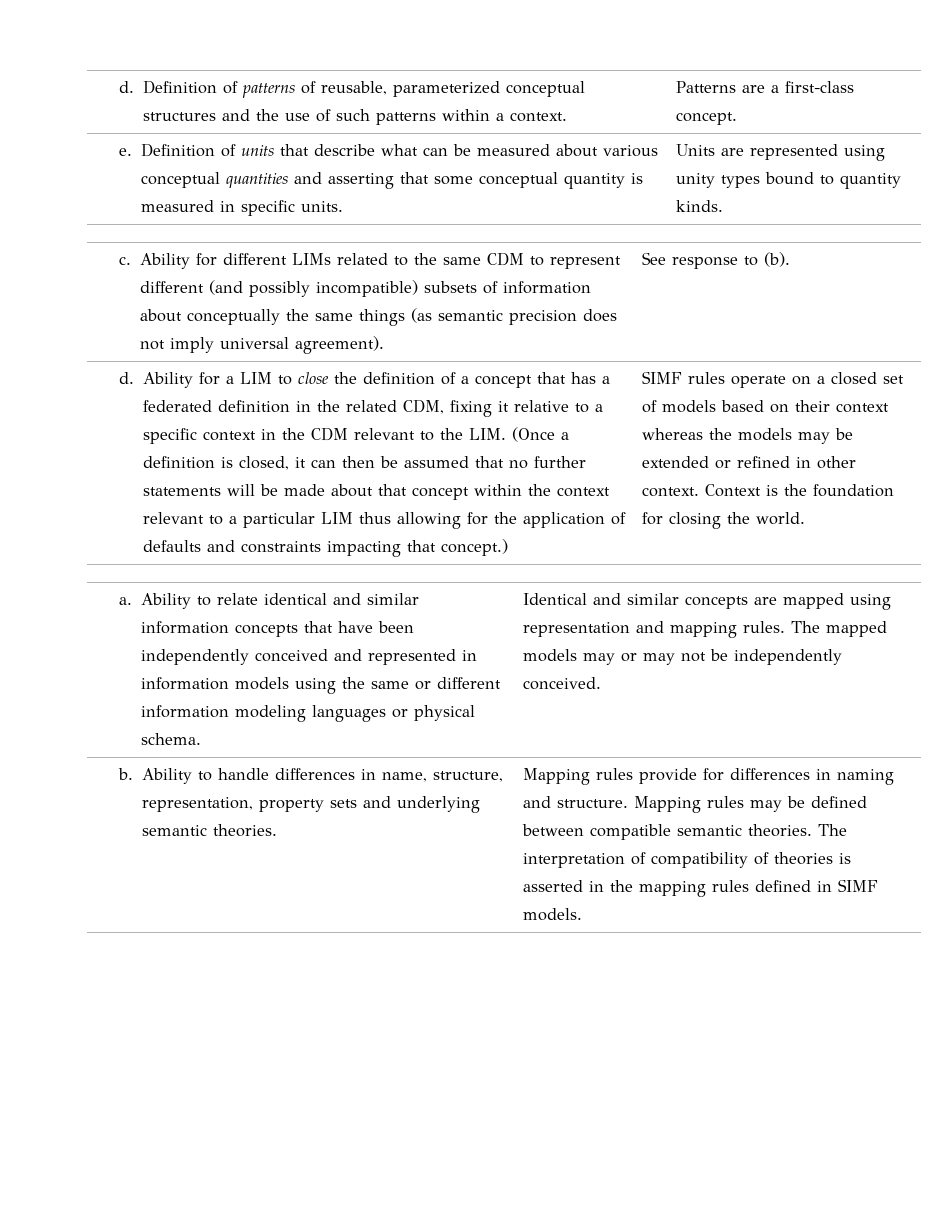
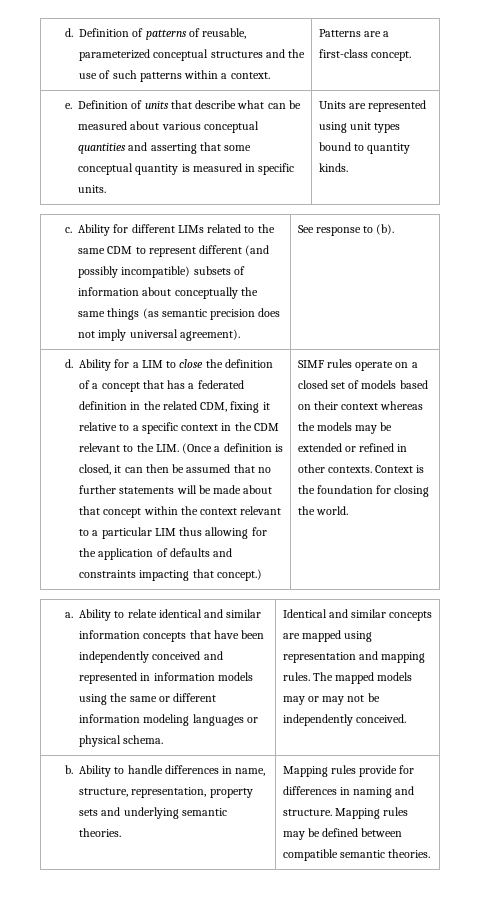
- e. Definition of units that describe what can be measured about various conceptual quantities and asserting that some conceptual quantity is measured in specific units. | Units are represented using unity types bound to quantity kinds.
+ e. Definition of units that describe what can be measured about various conceptual quantities and asserting that some conceptual quantity is measured in specific units. | Units are represented using unit types bound to quantity kinds.
- SIMF rules operate on a closed set of models based on their context whereas the models may be extended or refined in other context.
+ SIMF rules operate on a closed set of models based on their context whereas the models may be extended or refined in other contexts.
- The interpretation of compatibility of theories is asserted in the mapping rules defined in SIMF models.

